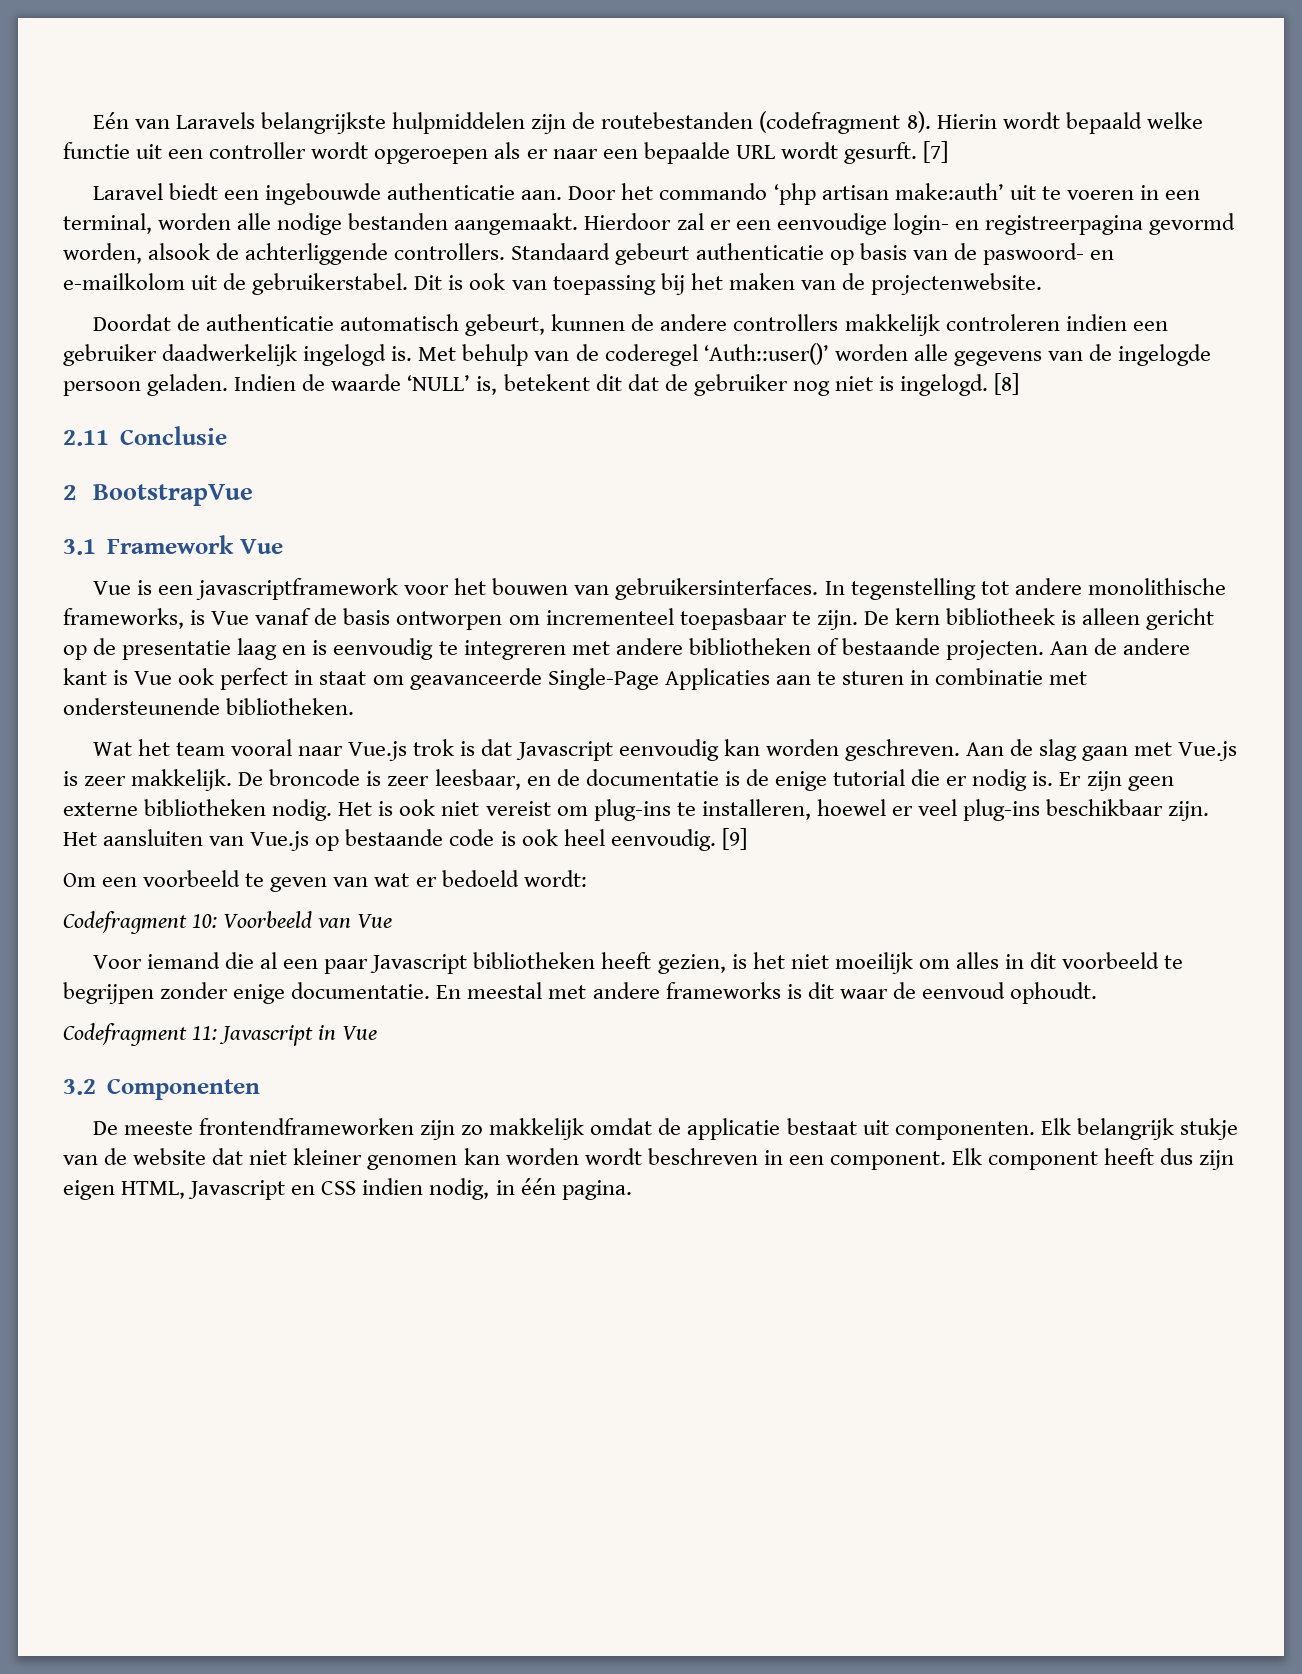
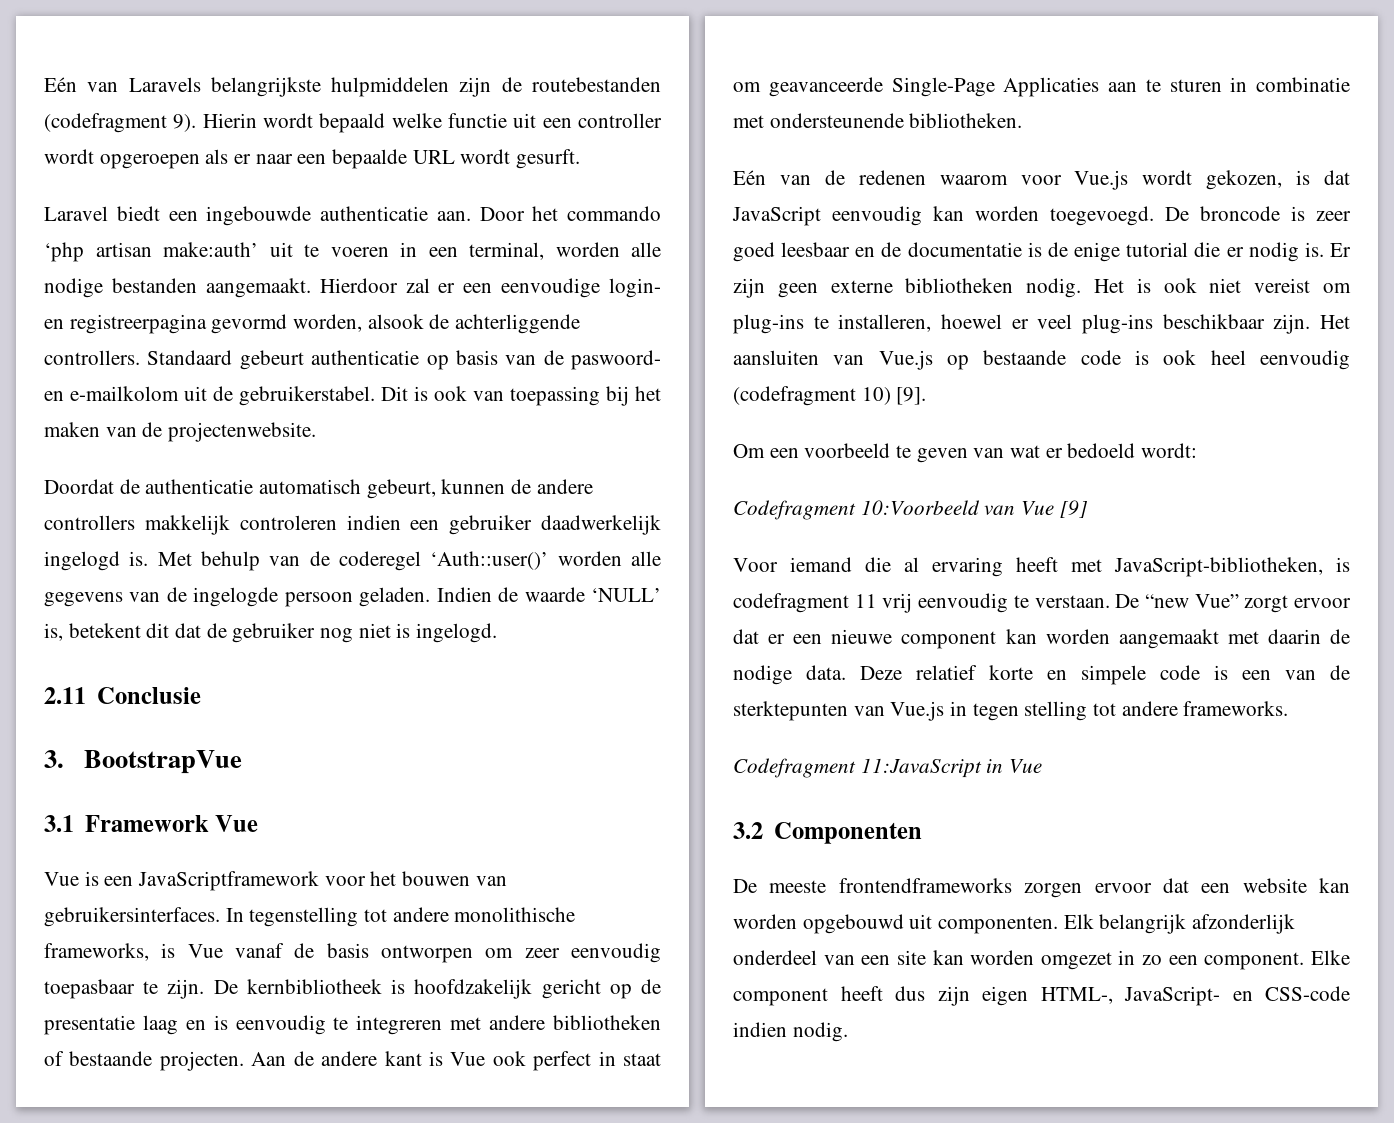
- Eén van Laravels belangrijkste hulpmiddelen zijn de routebestanden (codefragment 8).
+ Eén van Laravels belangrijkste hulpmiddelen zijn de routebestanden (codefragment 9).
- [7]
- [8]
- 2 BootstrapVue
+ 3. BootstrapVue
- Vue is een javascriptframework voor het bouwen van gebruikersinterfaces.
+ Vue is een JavaScriptframework voor het bouwen van gebruikersinterfaces.
- In tegenstelling tot andere monolithische frameworks, is Vue vanaf de basis ontworpen om incrementeel toepasbaar te zijn.
+ In tegenstelling tot andere monolithische frameworks, is Vue vanaf de basis ontworpen om zeer eenvoudig toepasbaar te zijn.
- De kern bibliotheek is alleen gericht op de presentatie laag en is eenvoudig te integreren met andere bibliotheken of bestaande projecten.
+ De kernbibliotheek is hoofdzakelijk gericht op de presentatie laag en is eenvoudig te integreren met andere bibliotheken of bestaande projecten.
- Wat het team vooral naar Vue.js trok is dat Javascript eenvoudig kan worden geschreven. Aan de slag gaan met Vue.js is zeer makkelijk.
+ Eén van de redenen waarom voor Vue.js wordt gekozen, is dat JavaScript eenvoudig kan worden toegevoegd.
- De broncode is zeer leesbaar, en de documentatie is de enige tutorial die er nodig is.
+ De broncode is zeer goed leesbaar en de documentatie is de enige tutorial die er nodig is.
- Het aansluiten van Vue.js op bestaande code is ook heel eenvoudig. [9]
+ Het aansluiten van Vue.js op bestaande code is ook heel eenvoudig (codefragment 10) [9].
- Codefragment 10: Voorbeeld van Vue
+ Codefragment 10:Voorbeeld van Vue [9]
- Voor iemand die al een paar Javascript bibliotheken heeft gezien, is het niet moeilijk om alles in dit voorbeeld te begrijpen zonder enige documentatie. En meestal met andere frameworks is dit waar de eenvoud ophoudt.
- Codefragment 11: Javascript in Vue
+ Voor iemand die al ervaring heeft met JavaScript-bibliotheken, is codefragment 11 vrij eenvoudig te verstaan. De “new Vue” zorgt ervoor dat er een nieuwe component kan worden aangemaakt met daarin de nodige data. Deze relatief korte en simpele code is een van de sterktepunten van Vue.js in tegen stelling tot andere frameworks.
+ Codefragment 11:JavaScript in Vue
- De meeste frontendframeworken zijn zo makkelijk omdat de applicatie bestaat uit componenten. Elk belangrijk stukje van de website dat niet kleiner genomen kan worden wordt beschreven in een component.
+ De meeste frontendframeworks zorgen ervoor dat een website kan worden opgebouwd uit componenten. Elk belangrijk afzonderlijk onderdeel van een site kan worden omgezet in zo een component.
- Elk component heeft dus zijn eigen HTML, Javascript en CSS indien nodig, in één pagina.
+ Elke component heeft dus zijn eigen HTML-, JavaScript- en CSS-code indien nodig.

